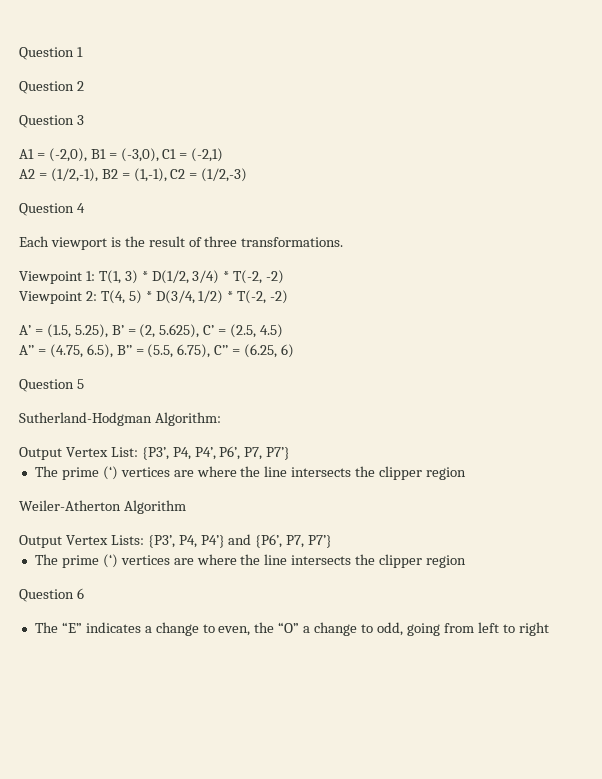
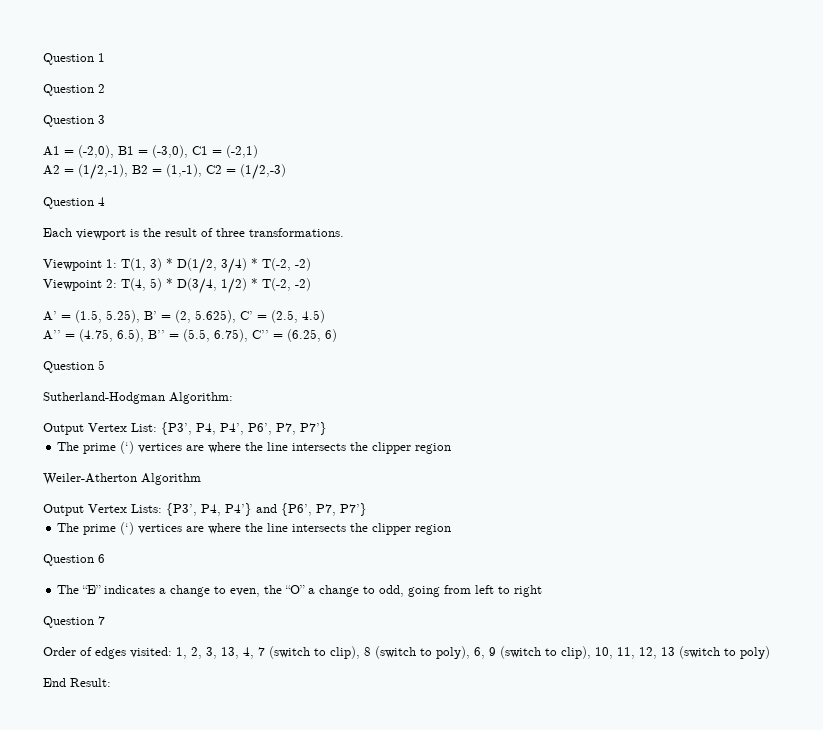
+ Question 7
+ Order of edges visited: 1, 2, 3, 13, 4, 7 (switch to clip), 8 (switch to poly), 6, 9 (switch to clip), 10, 11, 12, 13 (switch to poly)
+ End Result:

